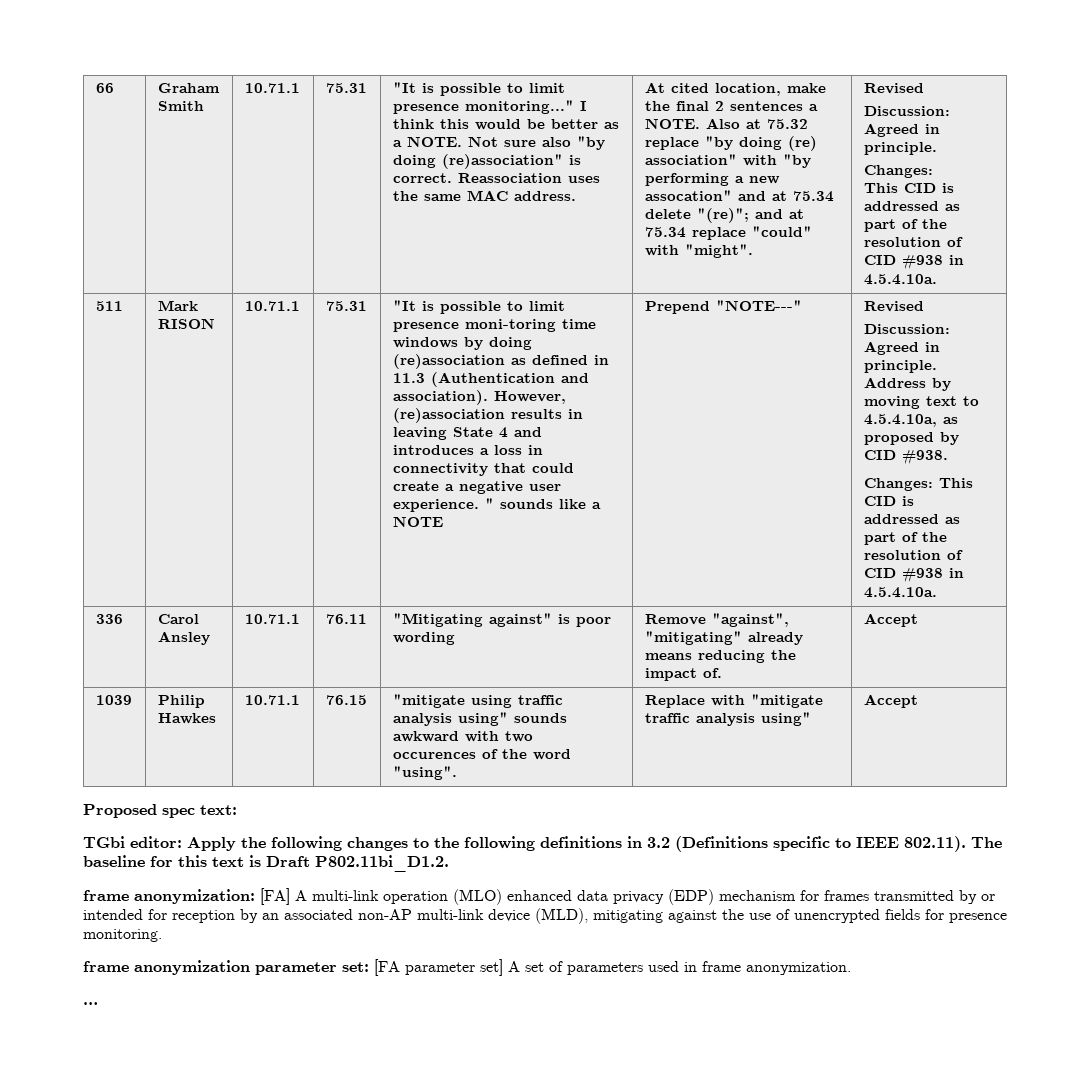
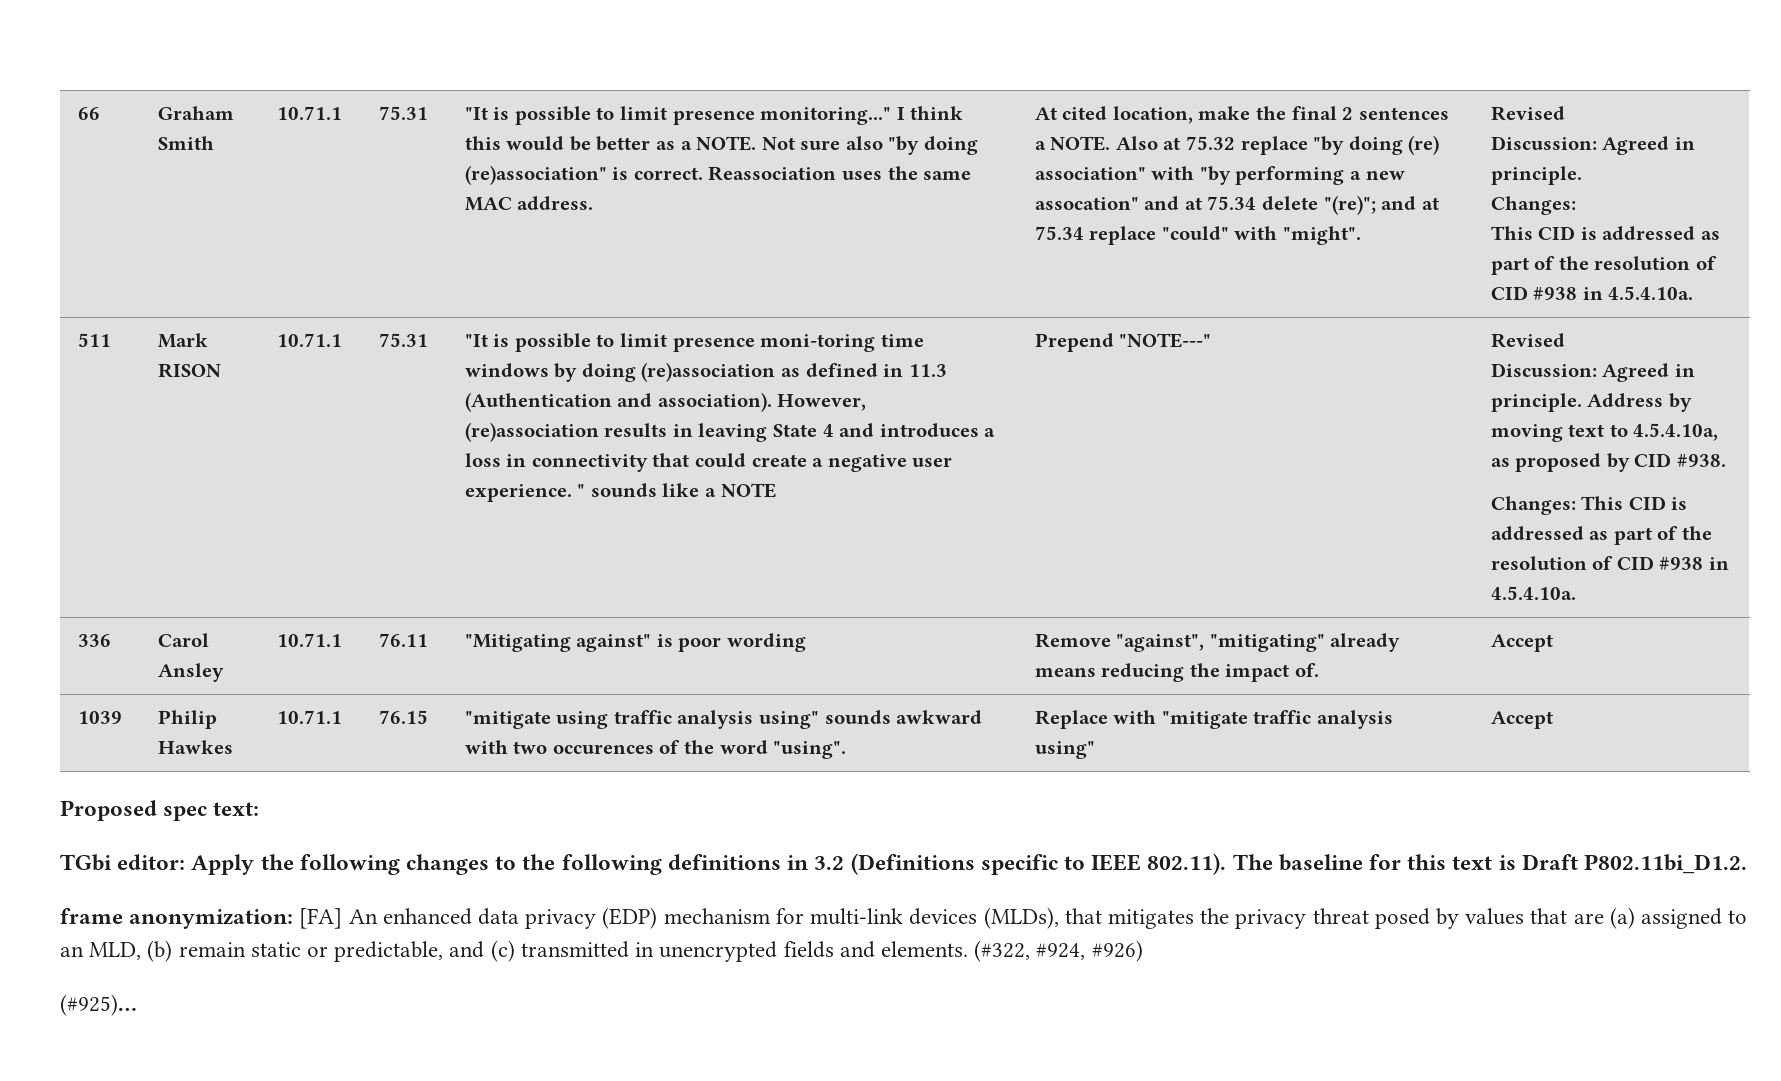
- frame anonymization: [FA] A multi-link operation (MLO) enhanced data privacy (EDP) mechanism for frames transmitted by or intended for reception by an associated non-AP multi-link device (MLD), mitigating against the use of unencrypted fields for presence monitoring.
- frame anonymization parameter set: [FA parameter set] A set of parameters used in frame anonymization.
- …
+ frame anonymization: [FA] An enhanced data privacy (EDP) mechanism for multi-link devices (MLDs), that mitigates the privacy threat posed by values that are (a) assigned to an MLD, (b) remain static or predictable, and (c) transmitted in unencrypted fields and elements. (#322, #924, #926)
+ (#925)…

